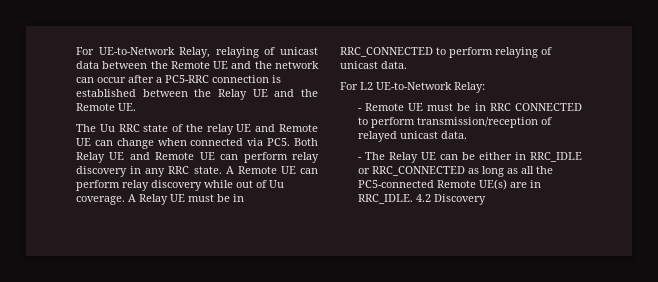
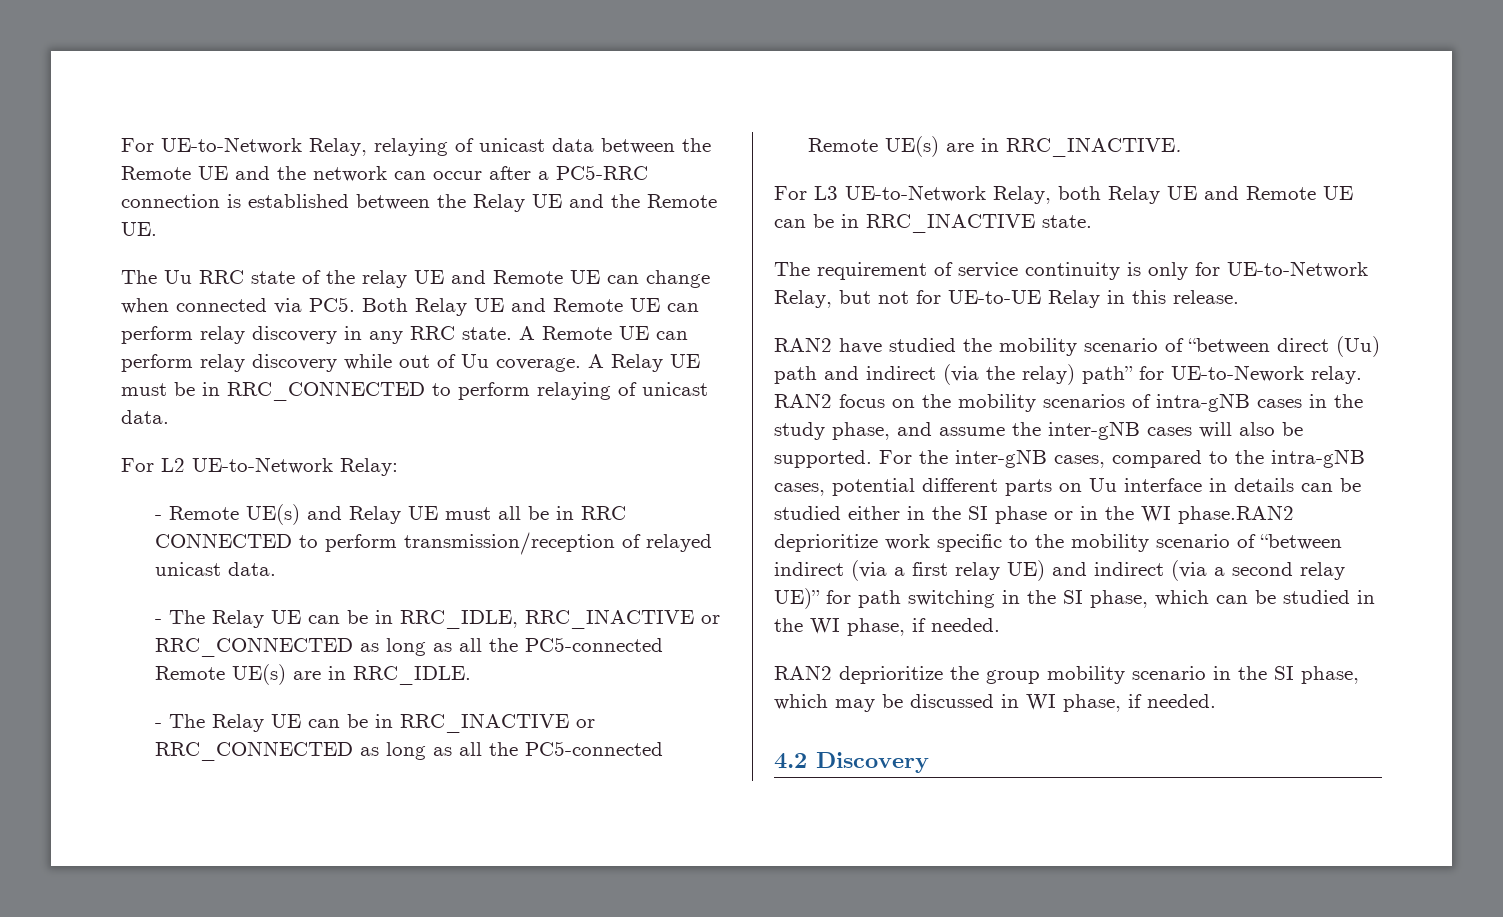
- - Remote UE must be in RRC CONNECTED to perform transmission/reception of relayed unicast data.
+ - Remote UE(s) and Relay UE must all be in RRC CONNECTED to perform transmission/reception of relayed unicast data.
- - The Relay UE can be either in RRC_IDLE or RRC_CONNECTED as long as all the PC5-connected Remote UE(s) are in RRC_IDLE. 4.2 Discovery
+ - The Relay UE can be in RRC_IDLE, RRC_INACTIVE or RRC_CONNECTED as long as all the PC5-connected Remote UE(s) are in RRC_IDLE.
+ - The Relay UE can be in RRC_INACTIVE or RRC_CONNECTED as long as all the PC5-connected Remote UE(s) are in RRC_INACTIVE.
+ For L3 UE-to-Network Relay, both Relay UE and Remote UE can be in RRC_INACTIVE state.
+ The requirement of service continuity is only for UE-to-Network Relay, but not for UE-to-UE Relay in this release.
+ RAN2 have studied the mobility scenario of “between direct (Uu) path and indirect (via the relay) path” for UE-to-Nework relay. RAN2 focus on the mobility scenarios of intra-gNB cases in the study phase, and assume the inter-gNB cases will also be supported. For the inter-gNB cases, compared to the intra-gNB cases, potential different parts on Uu interface in details can be studied either in the SI phase or in the WI phase.RAN2 deprioritize work specific to the mobility scenario of “between indirect (via a first relay UE) and indirect (via a second relay UE)” for path switching in the SI phase, which can be studied in the WI phase, if needed.
+ RAN2 deprioritize the group mobility scenario in the SI phase, which may be discussed in WI phase, if needed.
+ 4.2 Discovery

